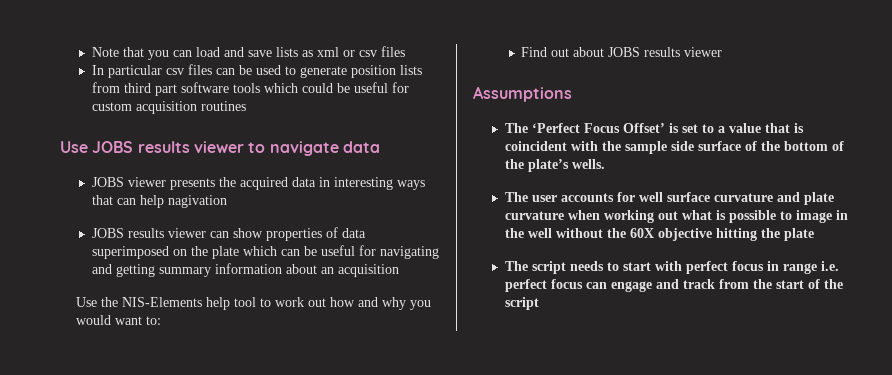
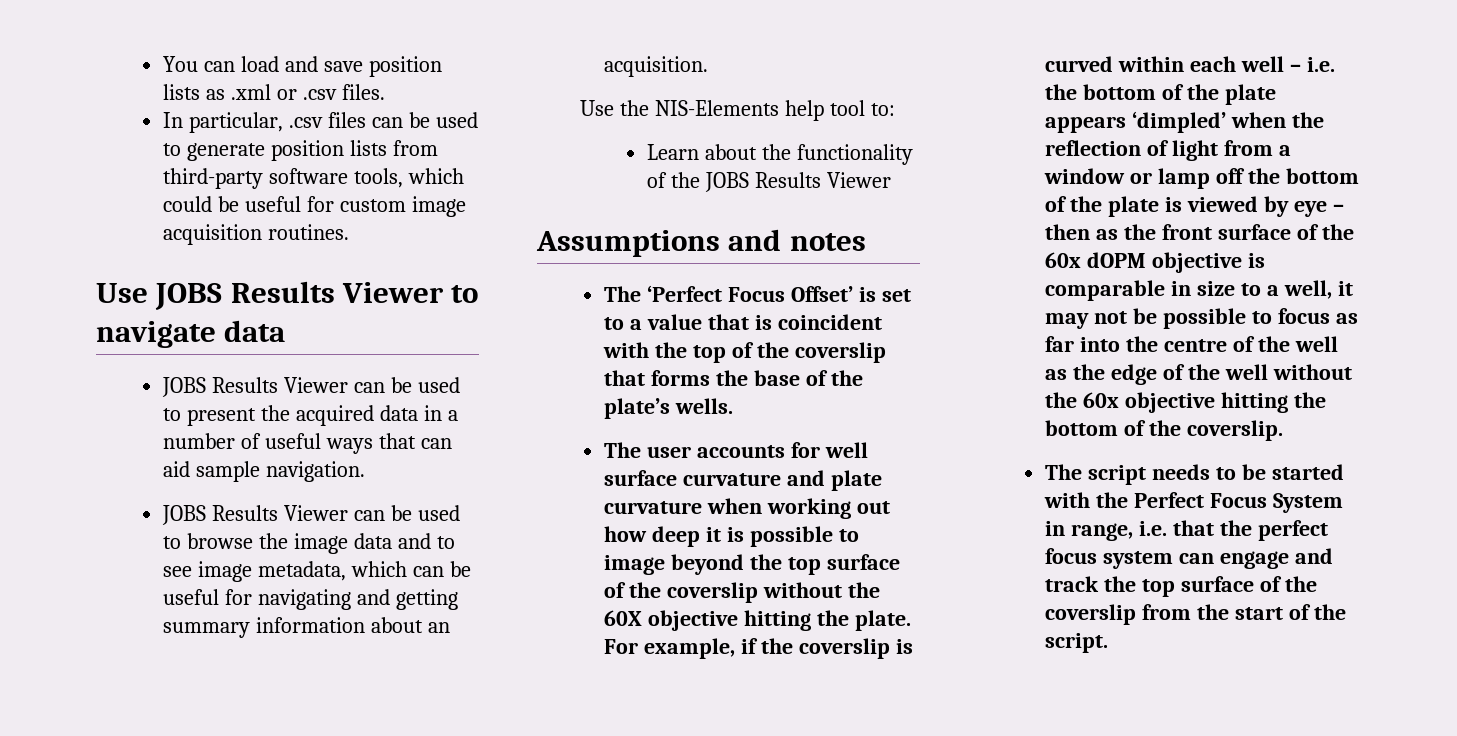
- Note that you can load and save lists as xml or csv files
+ You can load and save position lists as .xml or .csv files.
- In particular csv files can be used to generate position lists from third part software tools which could be useful for custom acquisition routines
+ In particular, .csv files can be used to generate position lists from third-party software tools, which could be useful for custom image acquisition routines.
- Use JOBS results viewer to navigate data
+ Use JOBS Results Viewer to navigate data
- JOBS viewer presents the acquired data in interesting ways that can help nagivation
- JOBS results viewer can show properties of data superimposed on the plate which can be useful for navigating and getting summary information about an acquisition
+ JOBS Results Viewer can be used to present the acquired data in a number of useful ways that can aid sample navigation.
+ JOBS Results Viewer can be used to browse the image data and to see image metadata, which can be useful for navigating and getting summary information about an acquisition.
- Use the NIS-Elements help tool to work out how and why you would want to:
- Find out about JOBS results viewer
+ Use the NIS-Elements help tool to:
+ Learn about the functionality of the JOBS Results Viewer
- Assumptions
+ Assumptions and notes
- The ‘Perfect Focus Offset’ is set to a value that is coincident with the sample side surface of the bottom of the plate’s wells.
+ The ‘Perfect Focus Offset’ is set to a value that is coincident with the top of the coverslip that forms the base of the plate’s wells.
- The user accounts for well surface curvature and plate curvature when working out what is possible to image in the well without the 60X objective hitting the plate
- The script needs to start with perfect focus in range i.e. perfect focus can engage and track from the start of the script
+ The user accounts for well surface curvature and plate curvature when working out how deep it is possible to image beyond the top surface of the coverslip without the 60X objective hitting the plate. For example, if the coverslip is curved within each well – i.e. the bottom of the plate appears ‘dimpled’ when the reflection of light from a window or lamp off the bottom of the plate is viewed by eye – then as the front surface of the 60x dOPM objective is comparable in size to a well, it may not be possible to focus as far into the centre of the well as the edge of the well without the 60x objective hitting the bottom of the coverslip.
+ The script needs to be started with the Perfect Focus System in range, i.e. that the perfect focus system can engage and track the top surface of the coverslip from the start of the script.

